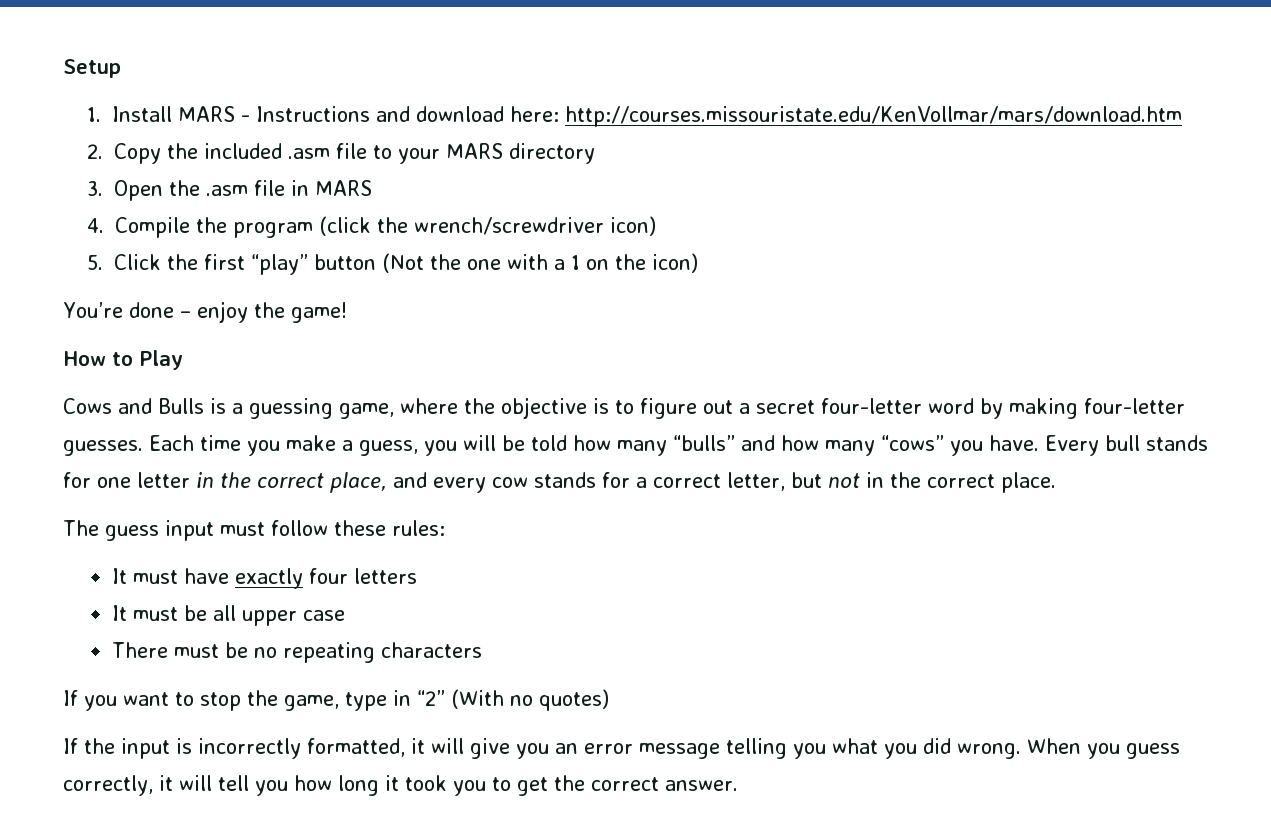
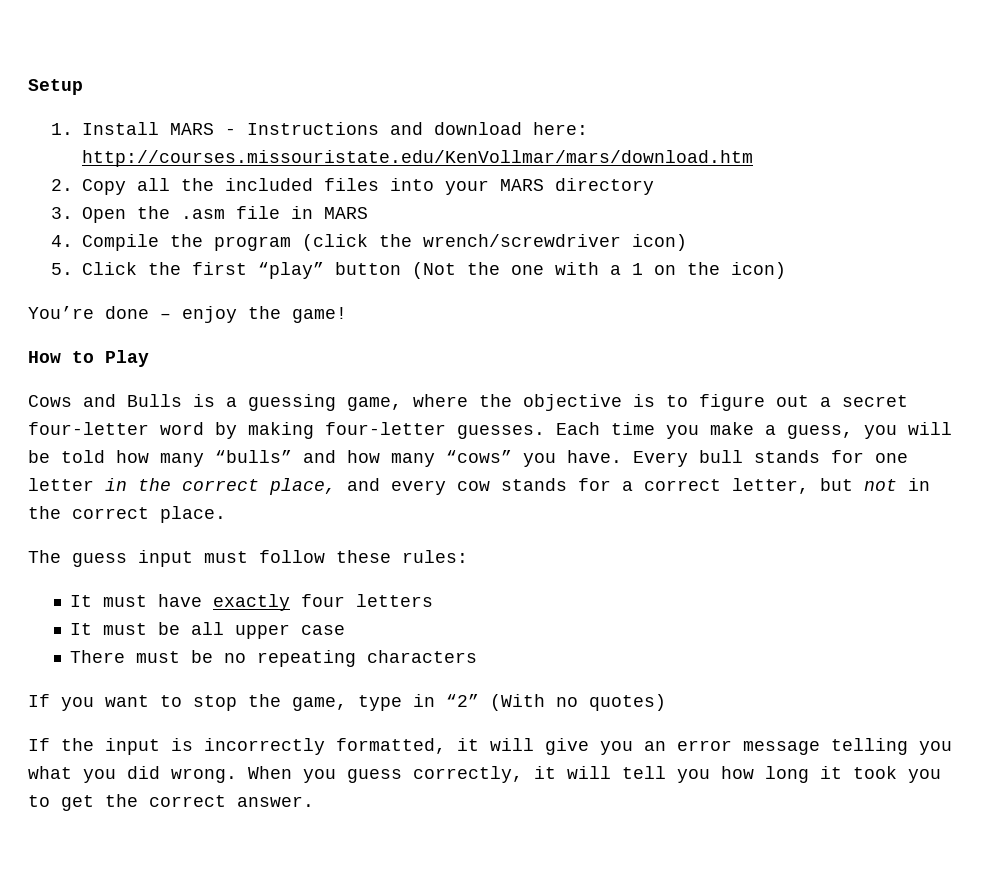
- 2. Copy the included .asm file to your MARS directory
+ 2. Copy all the included files into your MARS directory

